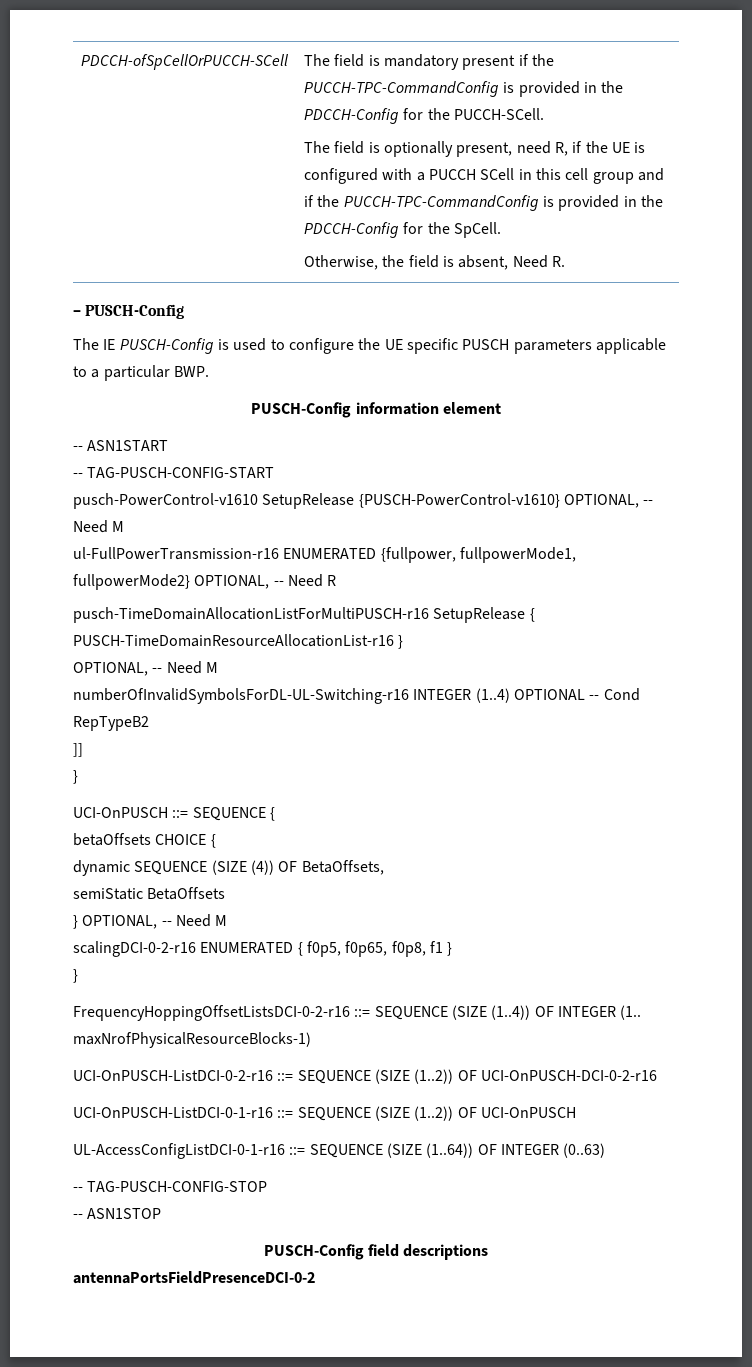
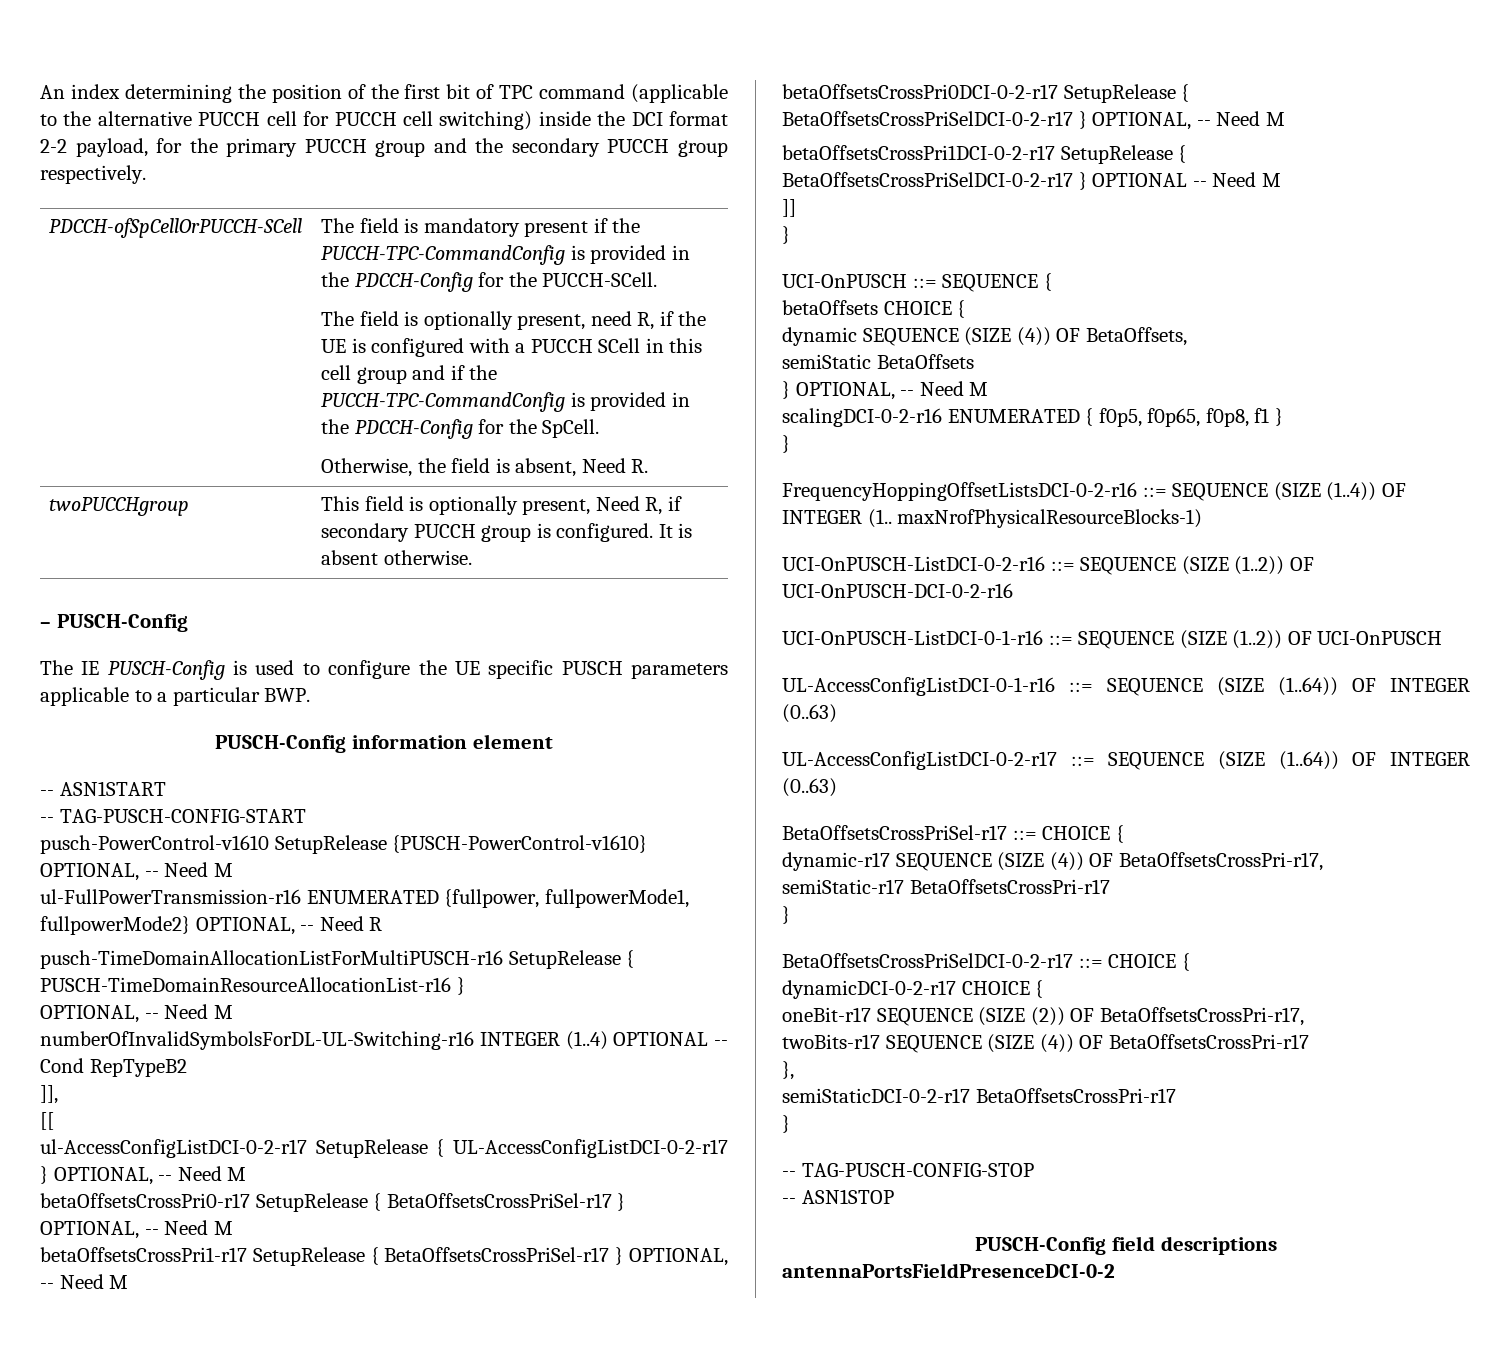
+ An index determining the position of the first bit of TPC command (applicable to the alternative PUCCH cell for PUCCH cell switching) inside the DCI format 2-2 payload, for the primary PUCCH group and the secondary PUCCH group respectively.
+ twoPUCCHgroup | This field is optionally present, Need R, if secondary PUCCH group is configured. It is absent otherwise.
+ ]],
+ [[
+ ul-AccessConfigListDCI-0-2-r17 SetupRelease { UL-AccessConfigListDCI-0-2-r17 } OPTIONAL, -- Need M
+ betaOffsetsCrossPri0-r17 SetupRelease { BetaOffsetsCrossPriSel-r17 } OPTIONAL, -- Need M
+ betaOffsetsCrossPri1-r17 SetupRelease { BetaOffsetsCrossPriSel-r17 } OPTIONAL, -- Need M
+ betaOffsetsCrossPri0DCI-0-2-r17 SetupRelease { BetaOffsetsCrossPriSelDCI-0-2-r17 } OPTIONAL, -- Need M
+ betaOffsetsCrossPri1DCI-0-2-r17 SetupRelease { BetaOffsetsCrossPriSelDCI-0-2-r17 } OPTIONAL -- Need M
+ UL-AccessConfigListDCI-0-2-r17 ::= SEQUENCE (SIZE (1..64)) OF INTEGER (0..63)
+ BetaOffsetsCrossPriSel-r17 ::= CHOICE {
+ dynamic-r17 SEQUENCE (SIZE (4)) OF BetaOffsetsCrossPri-r17,
+ semiStatic-r17 BetaOffsetsCrossPri-r17
+ }
+ BetaOffsetsCrossPriSelDCI-0-2-r17 ::= CHOICE {
+ dynamicDCI-0-2-r17 CHOICE {
+ oneBit-r17 SEQUENCE (SIZE (2)) OF BetaOffsetsCrossPri-r17,
+ twoBits-r17 SEQUENCE (SIZE (4)) OF BetaOffsetsCrossPri-r17
+ },
+ semiStaticDCI-0-2-r17 BetaOffsetsCrossPri-r17
+ }

